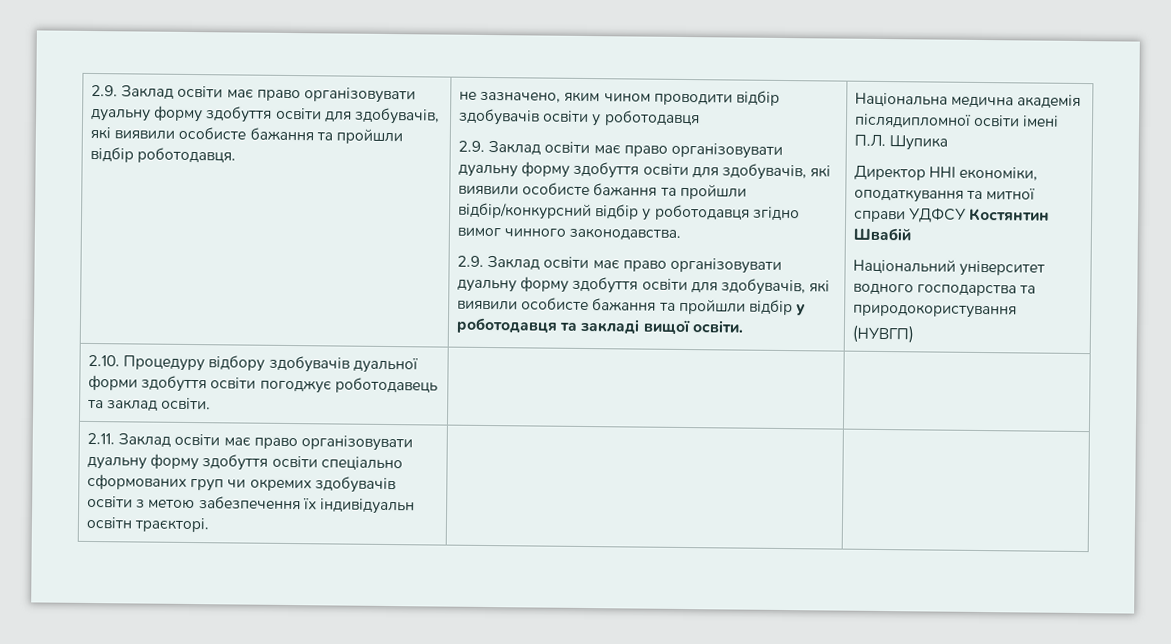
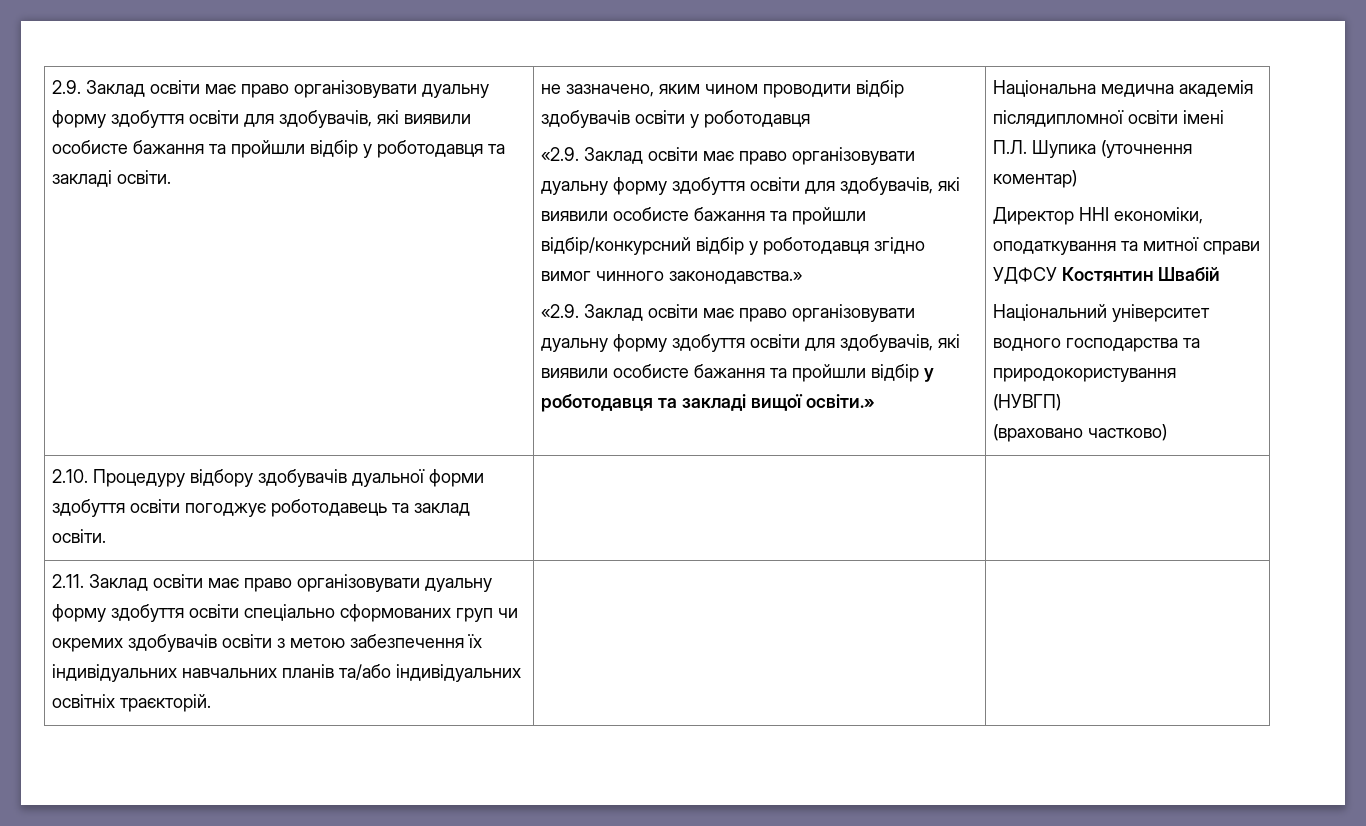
- 2.9. Заклад освіти має право організовувати дуальну форму здобуття освіти для здобувачів, які виявили особисте бажання та пройшли відбір роботодавця.
+ 2.9. Заклад освіти має право організовувати дуальну форму здобуття освіти для здобувачів, які виявили особисте бажання та пройшли відбір у роботодавця та закладі освіти.
- 2.9. Заклад освіти має право організовувати дуальну форму здобуття освіти для здобувачів, які виявили особисте бажання та пройшли відбір/конкурсний відбір у роботодавця згідно вимог чинного законодавства.
- 2.9. Заклад освіти має право організовувати дуальну форму здобуття освіти для здобувачів, які виявили особисте бажання та пройшли відбір у роботодавця та закладі вищої освіти.
+ «2.9. Заклад освіти має право організовувати дуальну форму здобуття освіти для здобувачів, які виявили особисте бажання та пройшли відбір/конкурсний відбір у роботодавця згідно вимог чинного законодавства.»
+ «2.9. Заклад освіти має право організовувати дуальну форму здобуття освіти для здобувачів, які виявили особисте бажання та пройшли відбір у роботодавця та закладі вищої освіти.»
- Національна медична академія післядипломної освіти імені П.Л. Шупика
+ Національна медична академія післядипломної освіти імені П.Л. Шупика (уточнення коментар)
+ (враховано частково)
- 2.11. Заклад освіти має право організовувати дуальну форму здобуття освіти спеціально сформованих груп чи окремих здобувачів освіти з метою забезпечення їх індивідуальн освітн траєкторі. | |
+ 2.11. Заклад освіти має право організовувати дуальну форму здобуття освіти спеціально сформованих груп чи окремих здобувачів освіти з метою забезпечення їх індивідуальних навчальних планів та/або індивідуальних освітніх траєкторій. | |

